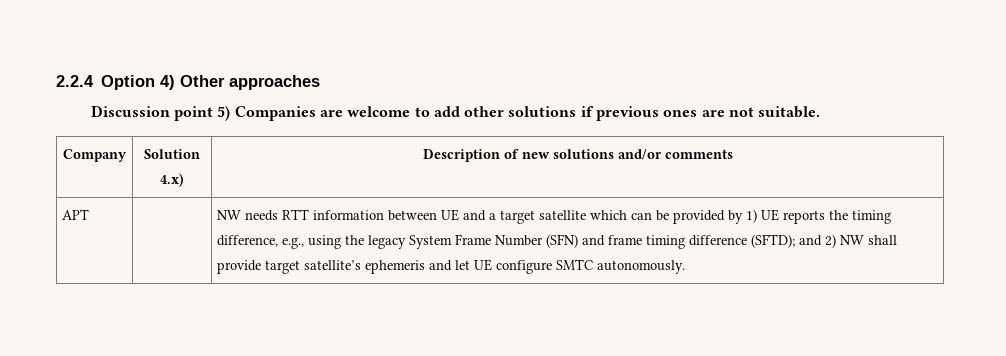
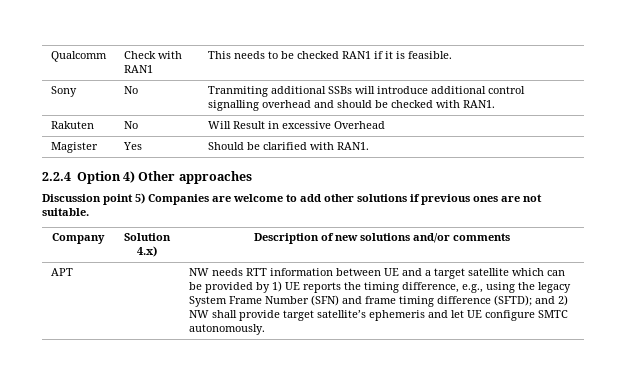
+ Qualcomm | Check with RAN1 | This needs to be checked RAN1 if it is feasible.
+ Sony | No | Tranmiting additional SSBs will introduce additional control signalling overhead and should be checked with RAN1.
+ Rakuten | No | Will Result in excessive Overhead
+ Magister | Yes | Should be clarified with RAN1.

